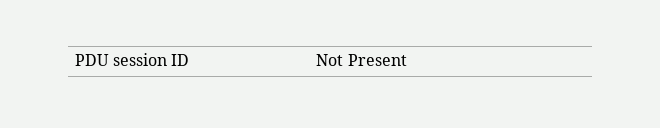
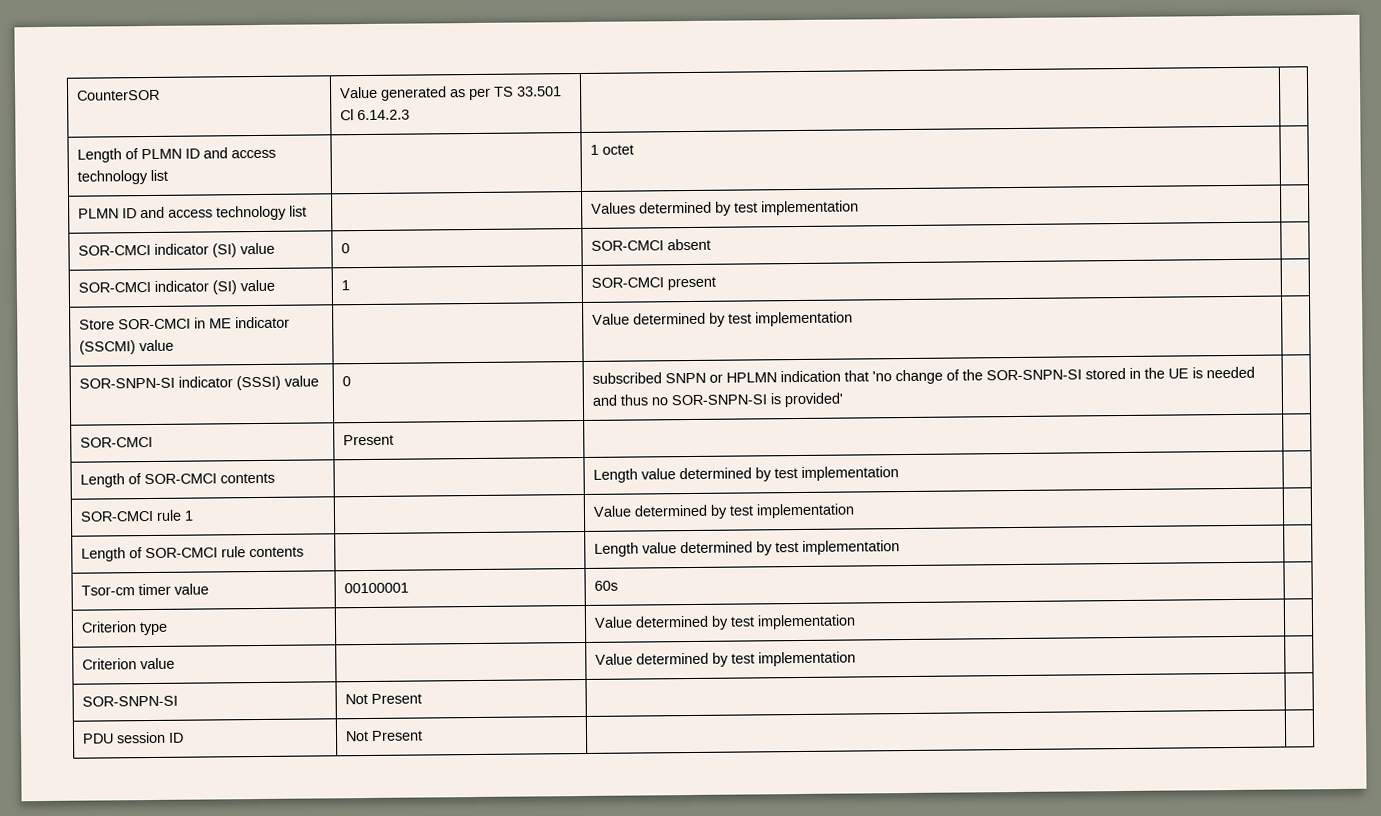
+ CounterSOR | Value generated as per TS 33.501 Cl 6.14.2.3 | |
+ Length of PLMN ID and access technology list | | 1 octet |
+ PLMN ID and access technology list | | Values determined by test implementation |
+ SOR-CMCI indicator (SI) value | 0 | SOR-CMCI absent |
+ SOR-CMCI indicator (SI) value | 1 | SOR-CMCI present |
+ Store SOR-CMCI in ME indicator (SSCMI) value | | Value determined by test implementation |
+ SOR-SNPN-SI indicator (SSSI) value | 0 | subscribed SNPN or HPLMN indication that 'no change of the SOR-SNPN-SI stored in the UE is needed and thus no SOR-SNPN-SI is provided' |
+ SOR-CMCI | Present | |
+ Length of SOR-CMCI contents | | Length value determined by test implementation |
+ SOR-CMCI rule 1 | | Value determined by test implementation |
+ Length of SOR-CMCI rule contents | | Length value determined by test implementation |
+ Tsor-cm timer value | 00100001 | 60s |
+ Criterion type | | Value determined by test implementation |
+ Criterion value | | Value determined by test implementation |
+ SOR-SNPN-SI | Not Present | |

